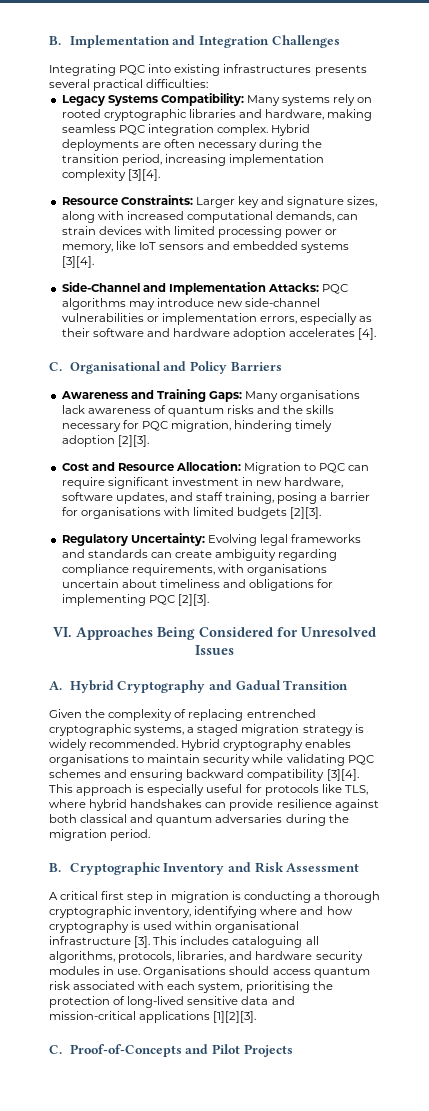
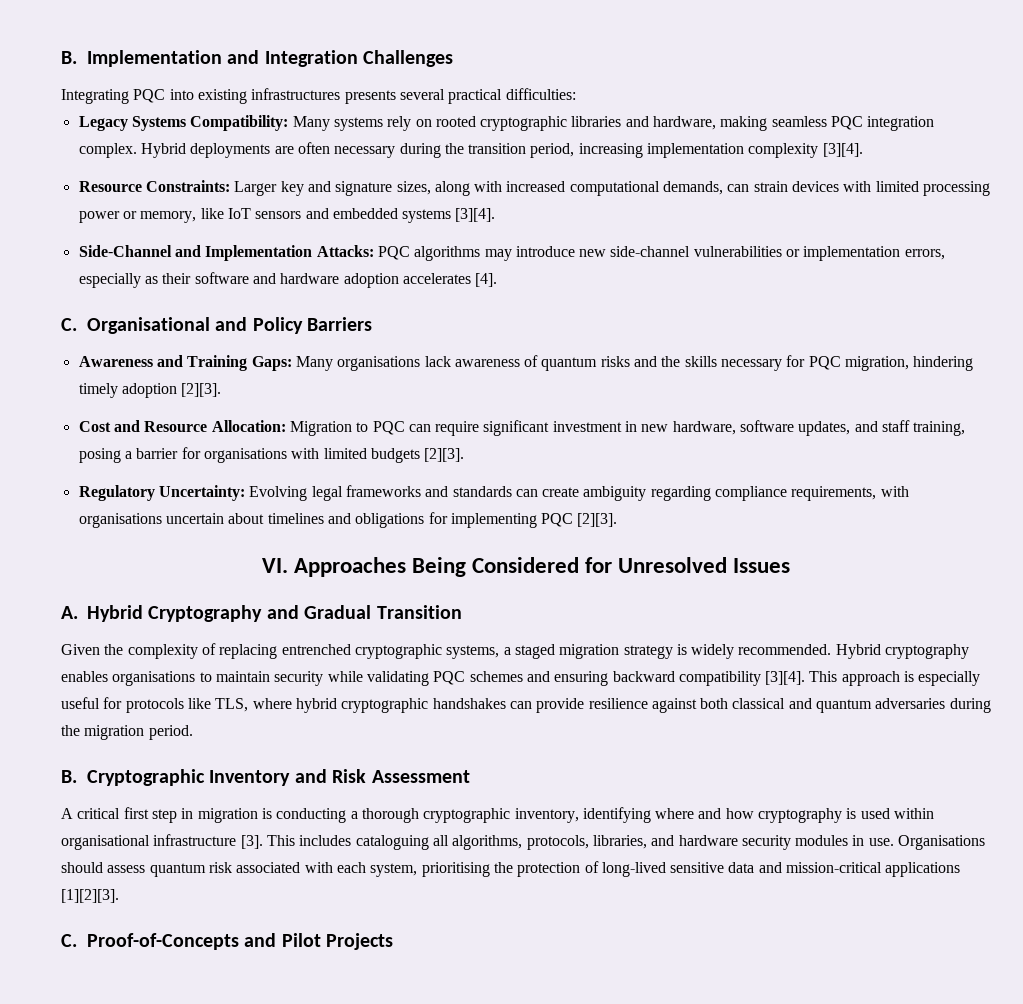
- Regulatory Uncertainty: Evolving legal frameworks and standards can create ambiguity regarding compliance requirements, with organisations uncertain about timeliness and obligations for implementing PQC [2][3].
+ Regulatory Uncertainty: Evolving legal frameworks and standards can create ambiguity regarding compliance requirements, with organisations uncertain about timelines and obligations for implementing PQC [2][3].
- A. Hybrid Cryptography and Gadual Transition
+ A. Hybrid Cryptography and Gradual Transition
- This approach is especially useful for protocols like TLS, where hybrid handshakes can provide resilience against both classical and quantum adversaries during the migration period.
+ This approach is especially useful for protocols like TLS, where hybrid cryptographic handshakes can provide resilience against both classical and quantum adversaries during the migration period.
- Organisations should access quantum risk associated with each system, prioritising the protection of long-lived sensitive data and mission-critical applications [1][2][3].
+ Organisations should assess quantum risk associated with each system, prioritising the protection of long-lived sensitive data and mission-critical applications [1][2][3].

